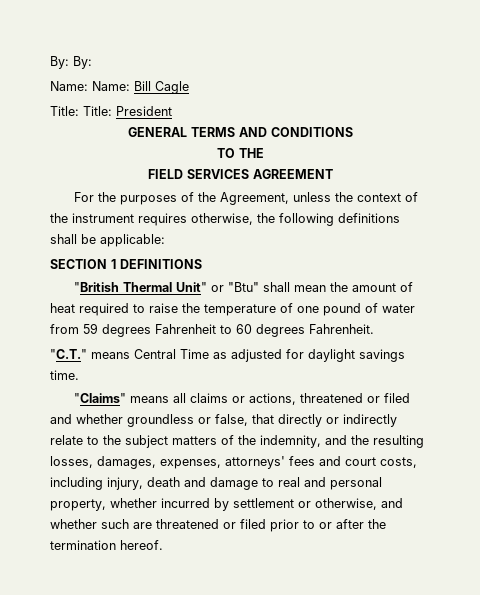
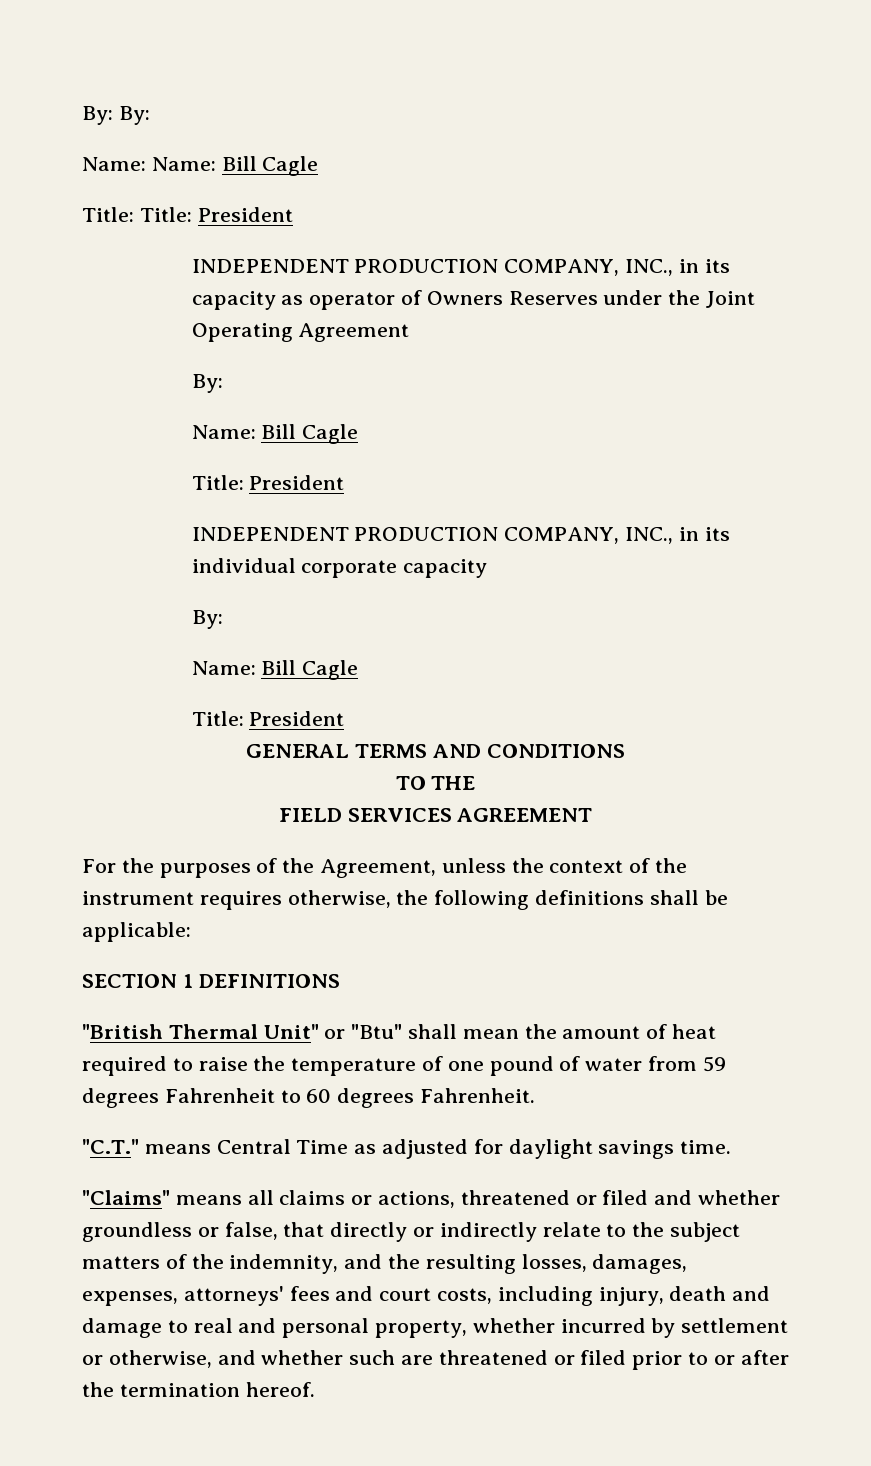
+ INDEPENDENT PRODUCTION COMPANY, INC., in its capacity as operator of Owners Reserves under the Joint Operating Agreement
+ By:
+ Name: Bill Cagle
+ Title: President
+ INDEPENDENT PRODUCTION COMPANY, INC., in its individual corporate capacity
+ By:
+ Name: Bill Cagle
+ Title: President

